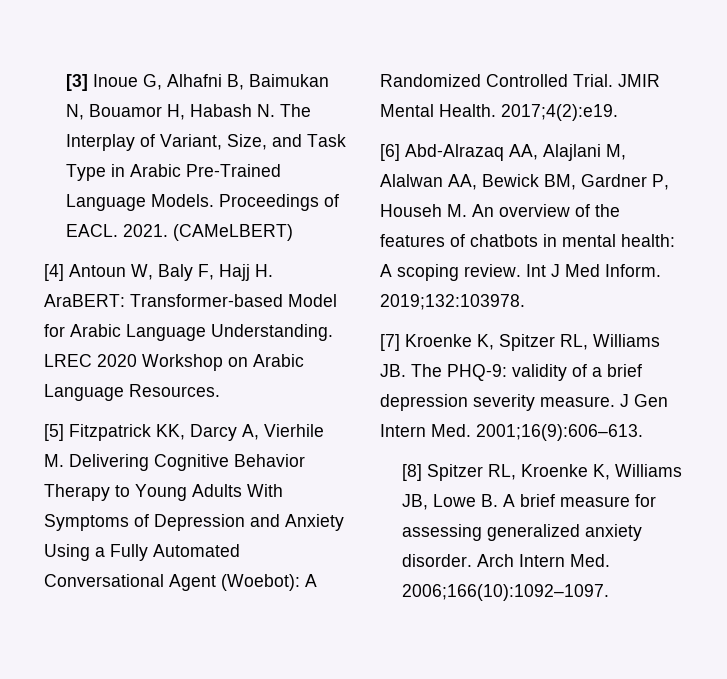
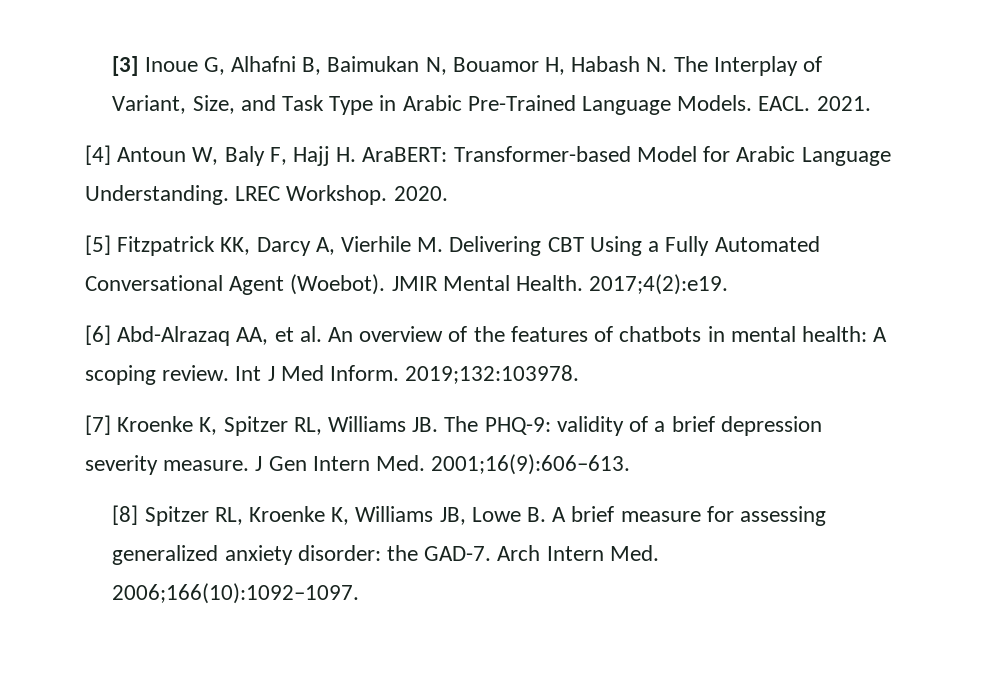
- Proceedings of EACL.
+ EACL.
- (CAMeLBERT)
- LREC 2020 Workshop on Arabic Language Resources.
+ LREC Workshop. 2020.
- [5] Fitzpatrick KK, Darcy A, Vierhile M. Delivering Cognitive Behavior Therapy to Young Adults With Symptoms of Depression and Anxiety Using a Fully Automated Conversational Agent (Woebot): A Randomized Controlled Trial.
+ [5] Fitzpatrick KK, Darcy A, Vierhile M. Delivering CBT Using a Fully Automated Conversational Agent (Woebot).
- [6] Abd-Alrazaq AA, Alajlani M, Alalwan AA, Bewick BM, Gardner P, Househ M. An overview of the features of chatbots in mental health: A scoping review.
+ [6] Abd-Alrazaq AA, et al. An overview of the features of chatbots in mental health: A scoping review.
- [8] Spitzer RL, Kroenke K, Williams JB, Lowe B. A brief measure for assessing generalized anxiety disorder.
+ [8] Spitzer RL, Kroenke K, Williams JB, Lowe B. A brief measure for assessing generalized anxiety disorder: the GAD-7.

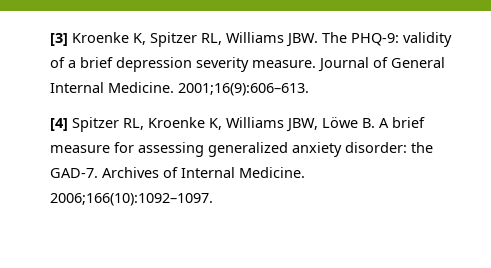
- [3] Inoue G, Alhafni B, Baimukan N, Bouamor H, Habash N. The Interplay of Variant, Size, and Task Type in Arabic Pre-Trained Language Models. EACL. 2021.
- [4] Antoun W, Baly F, Hajj H. AraBERT: Transformer-based Model for Arabic Language Understanding. LREC Workshop. 2020.
- [5] Fitzpatrick KK, Darcy A, Vierhile M. Delivering CBT Using a Fully Automated Conversational Agent (Woebot). JMIR Mental Health. 2017;4(2):e19.
- [6] Abd-Alrazaq AA, et al. An overview of the features of chatbots in mental health: A scoping review. Int J Med Inform. 2019;132:103978.
- [7] Kroenke K, Spitzer RL, Williams JB. The PHQ-9: validity of a brief depression severity measure.
+ [3] Kroenke K, Spitzer RL, Williams JBW. The PHQ-9: validity of a brief depression severity measure.
- J Gen Intern Med. 2001;16(9):606–613.
+ Journal of General Internal Medicine. 2001;16(9):606–613.
- [8] Spitzer RL, Kroenke K, Williams JB, Lowe B. A brief measure for assessing generalized anxiety disorder: the GAD-7.
+ [4] Spitzer RL, Kroenke K, Williams JBW, Löwe B. A brief measure for assessing generalized anxiety disorder: the GAD-7.
- Arch Intern Med. 2006;166(10):1092–1097.
+ Archives of Internal Medicine. 2006;166(10):1092–1097.

